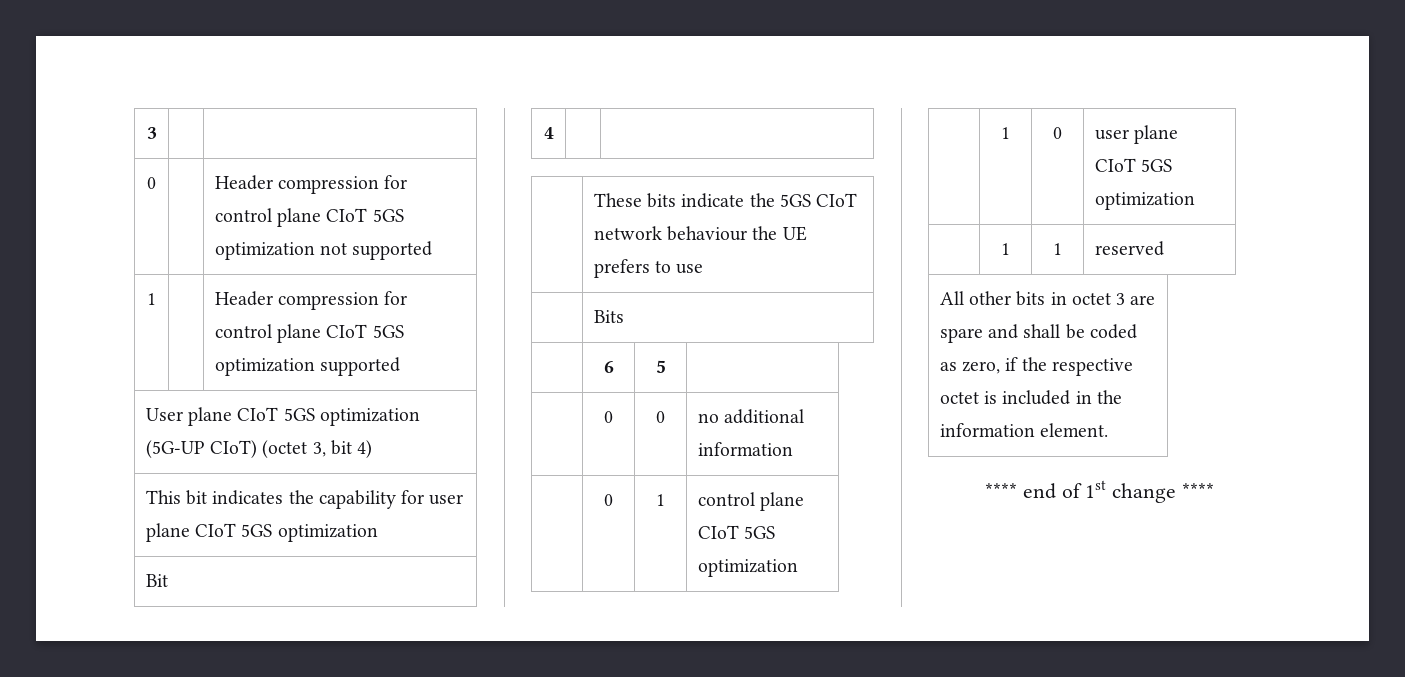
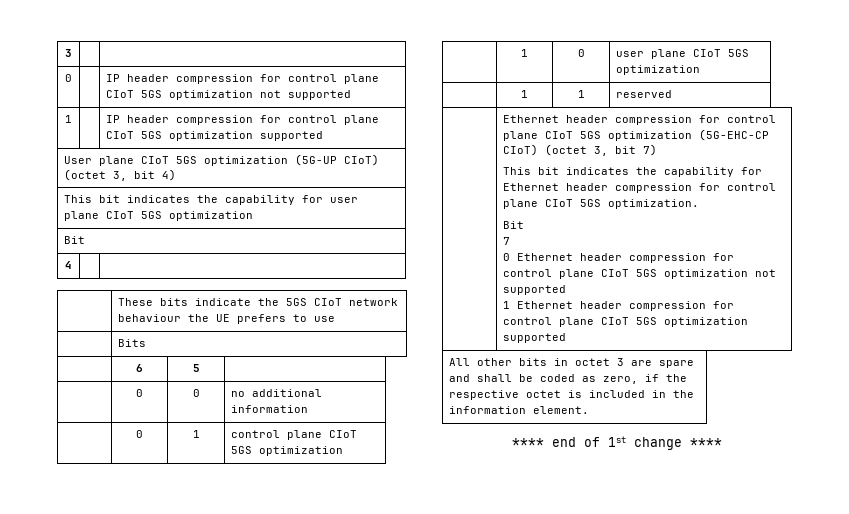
- 0 | | Header compression for control plane CIoT 5GS optimization not supported
+ 0 | | IP header compression for control plane CIoT 5GS optimization not supported
- 1 | | Header compression for control plane CIoT 5GS optimization supported
+ 1 | | IP header compression for control plane CIoT 5GS optimization supported
+ Ethernet header compression for control plane CIoT 5GS optimization (5G-EHC-CP CIoT) (octet 3, bit 7)
+ This bit indicates the capability for Ethernet header compression for control plane CIoT 5GS optimization.
+ Bit
+ 7
+ 0 Ethernet header compression for control plane CIoT 5GS optimization not supported
+ 1 Ethernet header compression for control plane CIoT 5GS optimization supported

